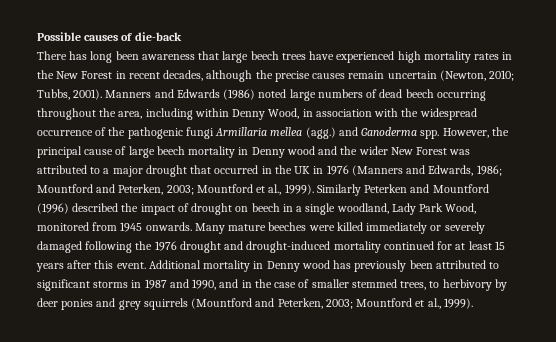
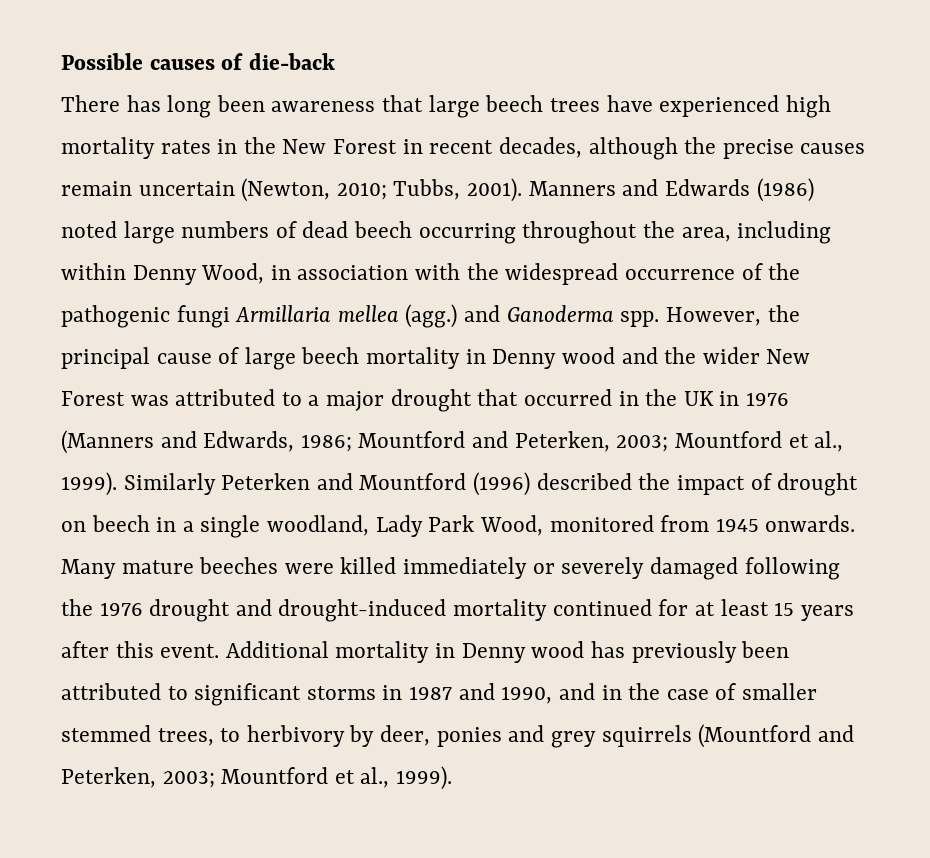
- Additional mortality in Denny wood has previously been attributed to significant storms in 1987 and 1990, and in the case of smaller stemmed trees, to herbivory by deer ponies and grey squirrels (Mountford and Peterken, 2003; Mountford et al., 1999).
+ Additional mortality in Denny wood has previously been attributed to significant storms in 1987 and 1990, and in the case of smaller stemmed trees, to herbivory by deer, ponies and grey squirrels (Mountford and Peterken, 2003; Mountford et al., 1999).

